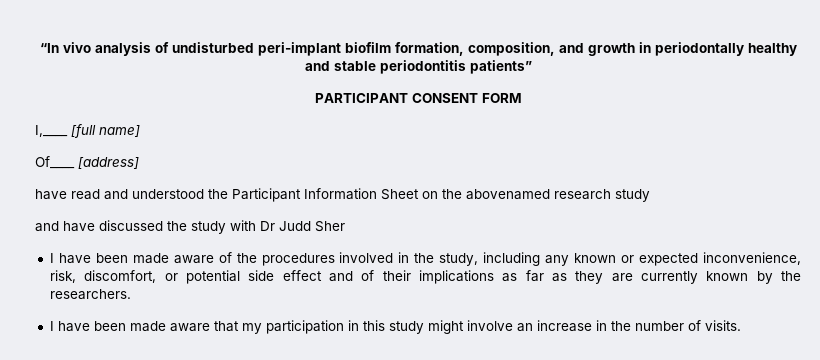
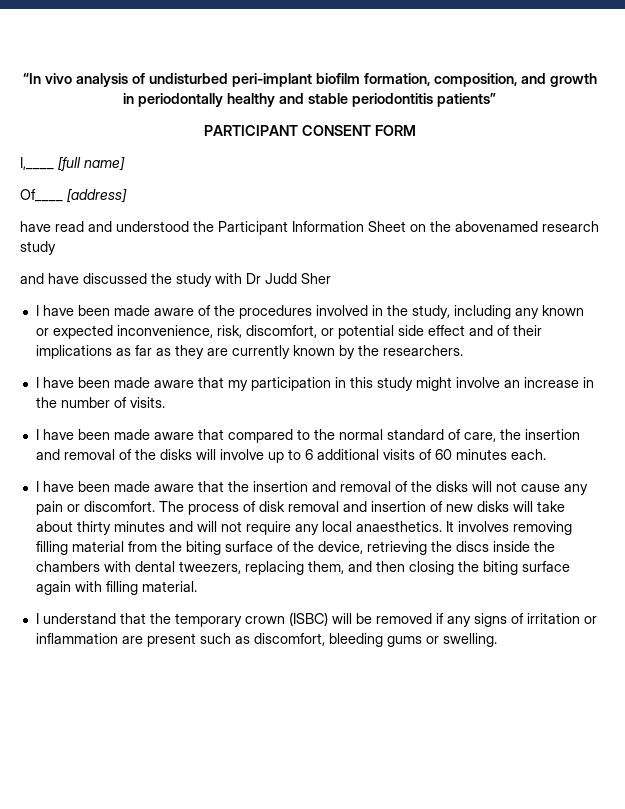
+ I have been made aware that compared to the normal standard of care, the insertion and removal of the disks will involve up to 6 additional visits of 60 minutes each.
+ I have been made aware that the insertion and removal of the disks will not cause any pain or discomfort. The process of disk removal and insertion of new disks will take about thirty minutes and will not require any local anaesthetics. It involves removing filling material from the biting surface of the device, retrieving the discs inside the chambers with dental tweezers, replacing them, and then closing the biting surface again with filling material.
+ I understand that the temporary crown (ISBC) will be removed if any signs of irritation or inflammation are present such as discomfort, bleeding gums or swelling.

